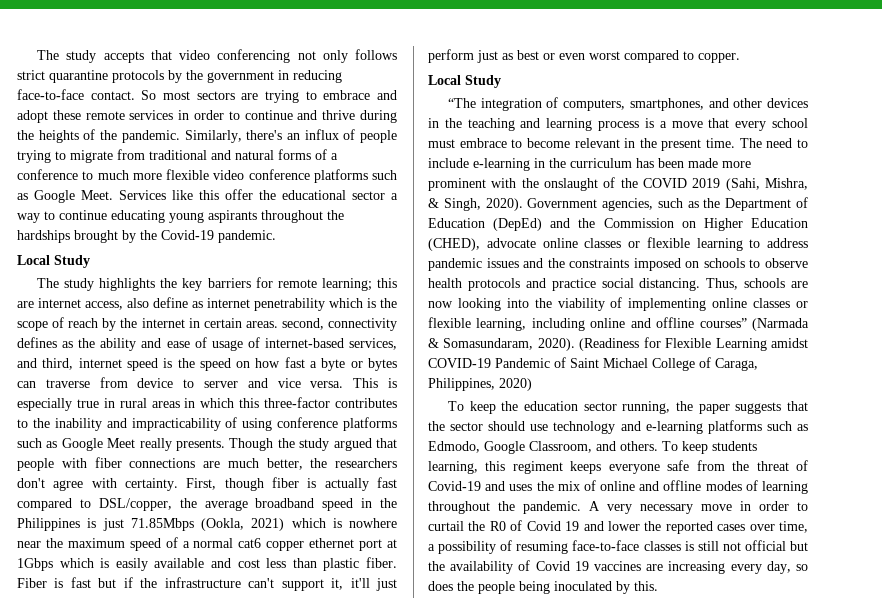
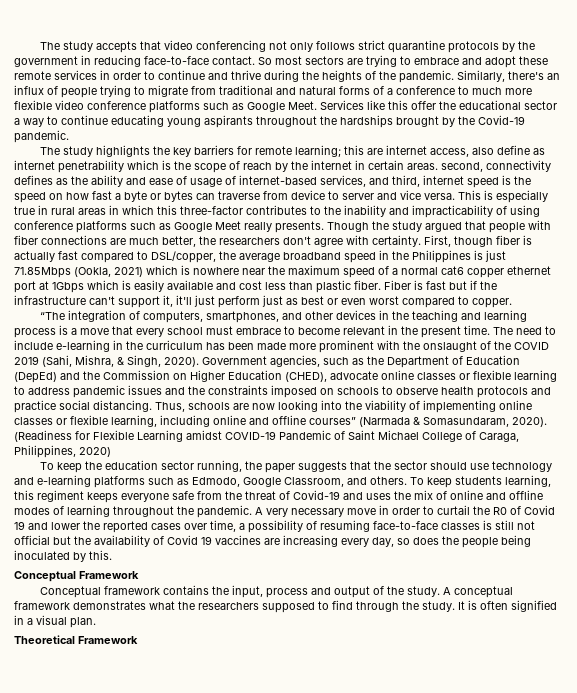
  Services like this offer the educational sector a way to continue educating young aspirants throughout the hardships brought by the Covid-19 pandemic.
- Local Study
  Fiber is fast but if the infrastructure can't support it, it'll just perform just as best or even worst compared to copper.
- Local Study
+ Conceptual Framework
+ Conceptual framework contains the input, process and output of the study. A conceptual framework demonstrates what the researchers supposed to find through the study. It is often signified in a visual plan.
+ Theoretical Framework

